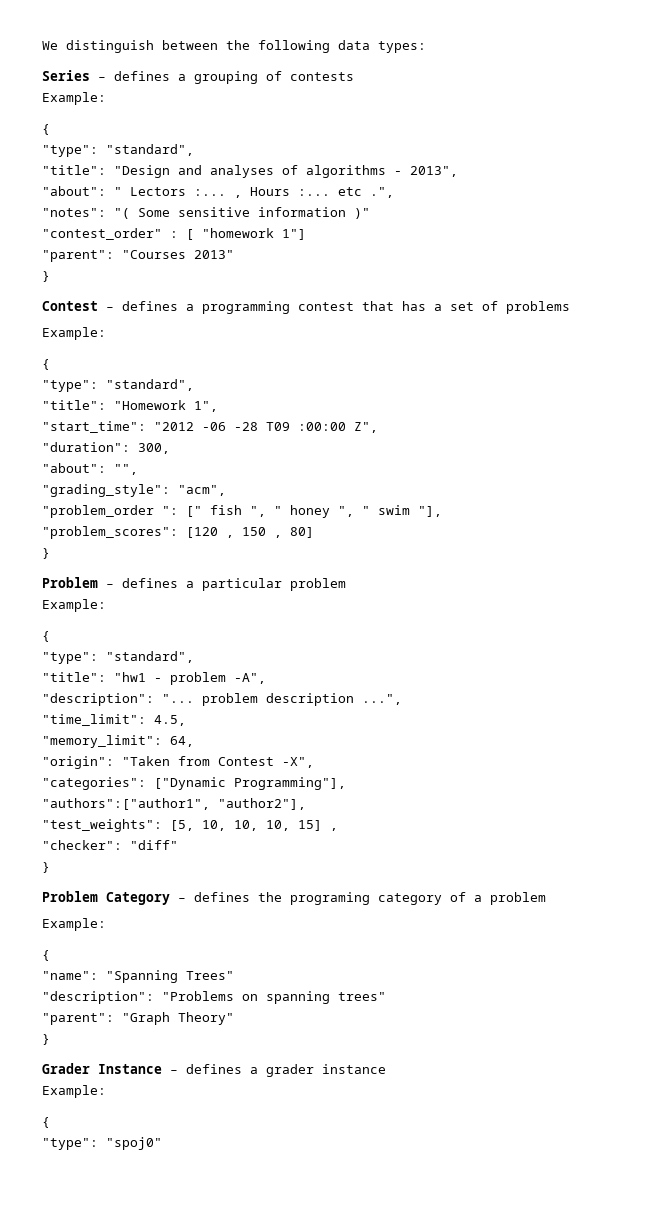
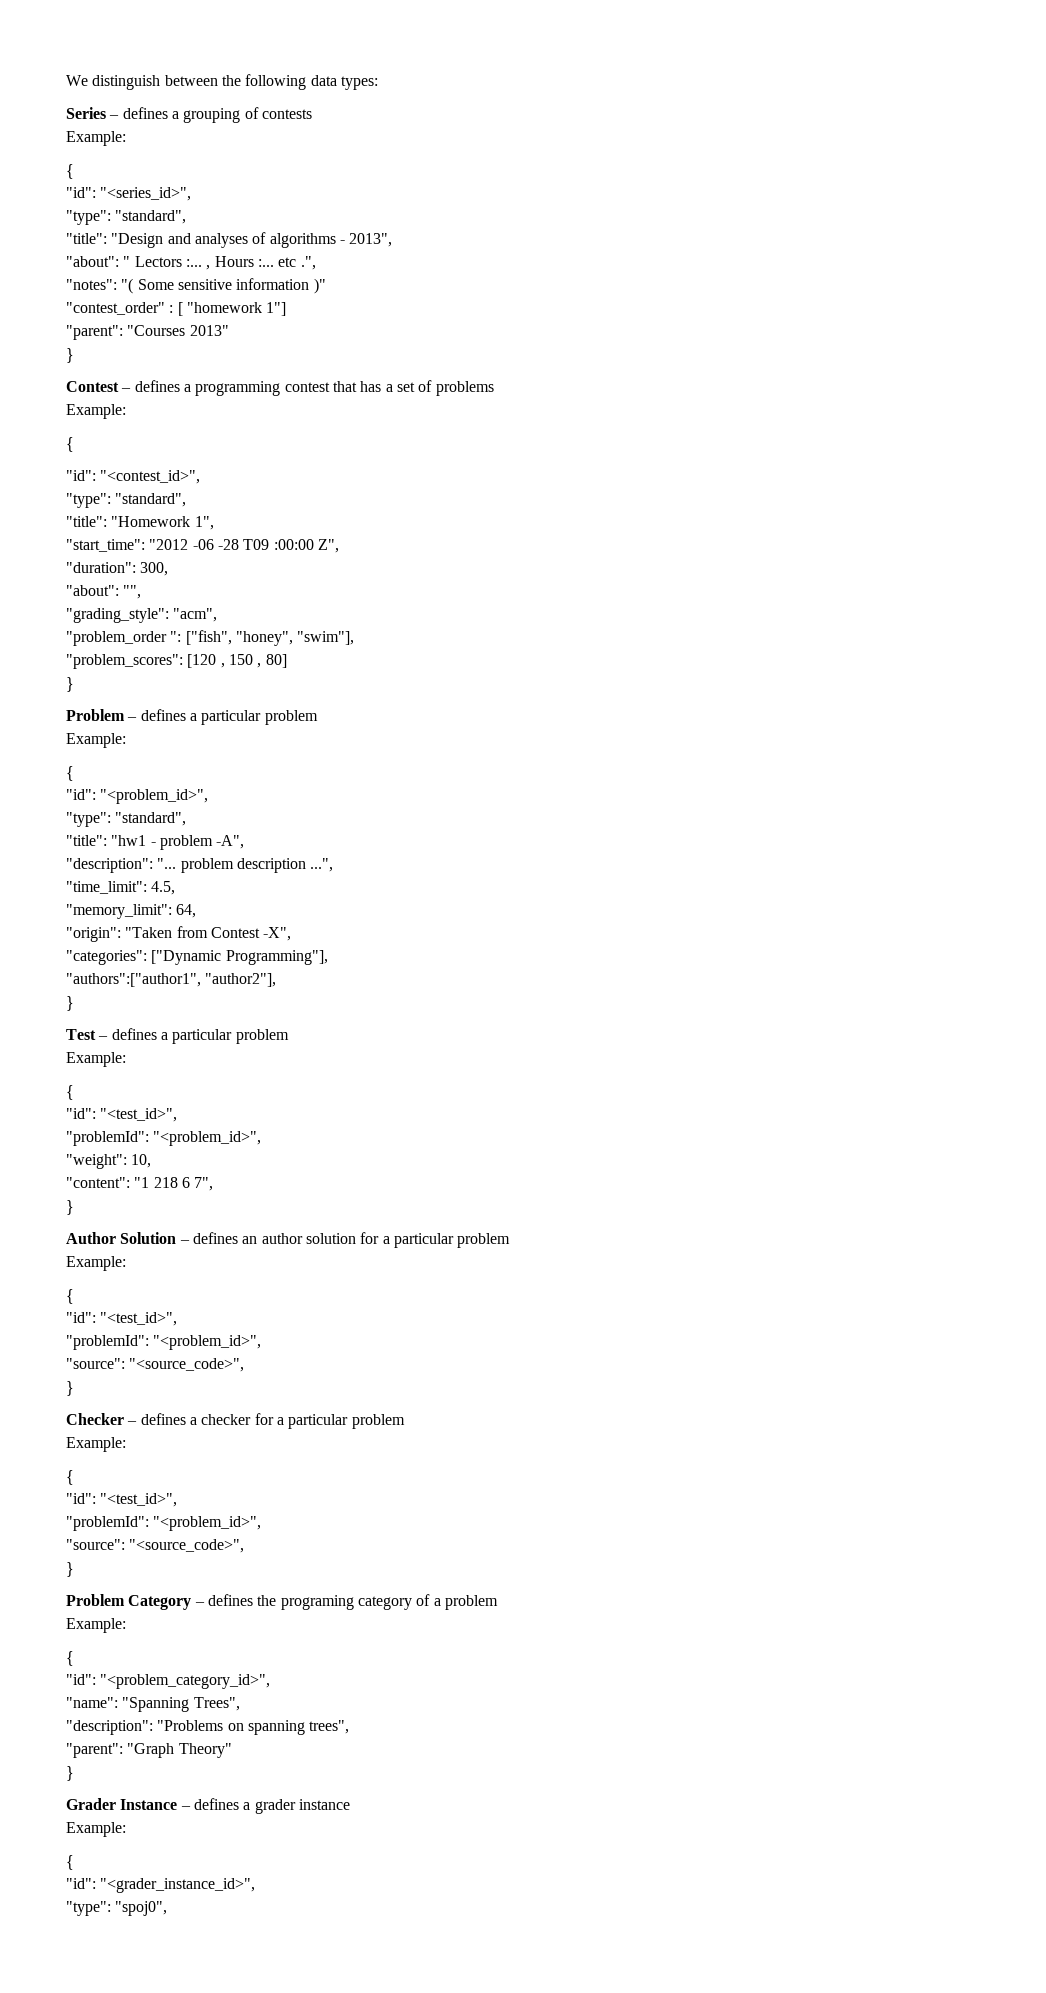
+ "id": "<series_id>",
+ "id": "<contest_id>",
- "problem_order ": [" fish ", " honey ", " swim "],
+ "problem_order ": ["fish", "honey", "swim"],
+ "id": "<problem_id>",
  "authors":["author1", "author2"],
- "test_weights": [5, 10, 10, 10, 15] ,
- "checker": "diff"
+ }
+ Test – defines a particular problem
+ Example:
+ {
+ "id": "<test_id>",
+ "problemId": "<problem_id>",
+ "weight": 10,
+ "content": "1 218 6 7",
+ }
+ Author Solution – defines an author solution for a particular problem
+ Example:
+ {
+ "id": "<test_id>",
+ "problemId": "<problem_id>",
+ "source": "<source_code>",
+ }
+ Checker – defines a checker for a particular problem
+ Example:
+ {
+ "id": "<test_id>",
+ "problemId": "<problem_id>",
+ "source": "<source_code>",
+ "id": "<problem_category_id>",
- "name": "Spanning Trees"
+ "name": "Spanning Trees",
- "description": "Problems on spanning trees"
+ "description": "Problems on spanning trees",
- "type": "spoj0"
+ "id": "<grader_instance_id>",
+ "type": "spoj0",

